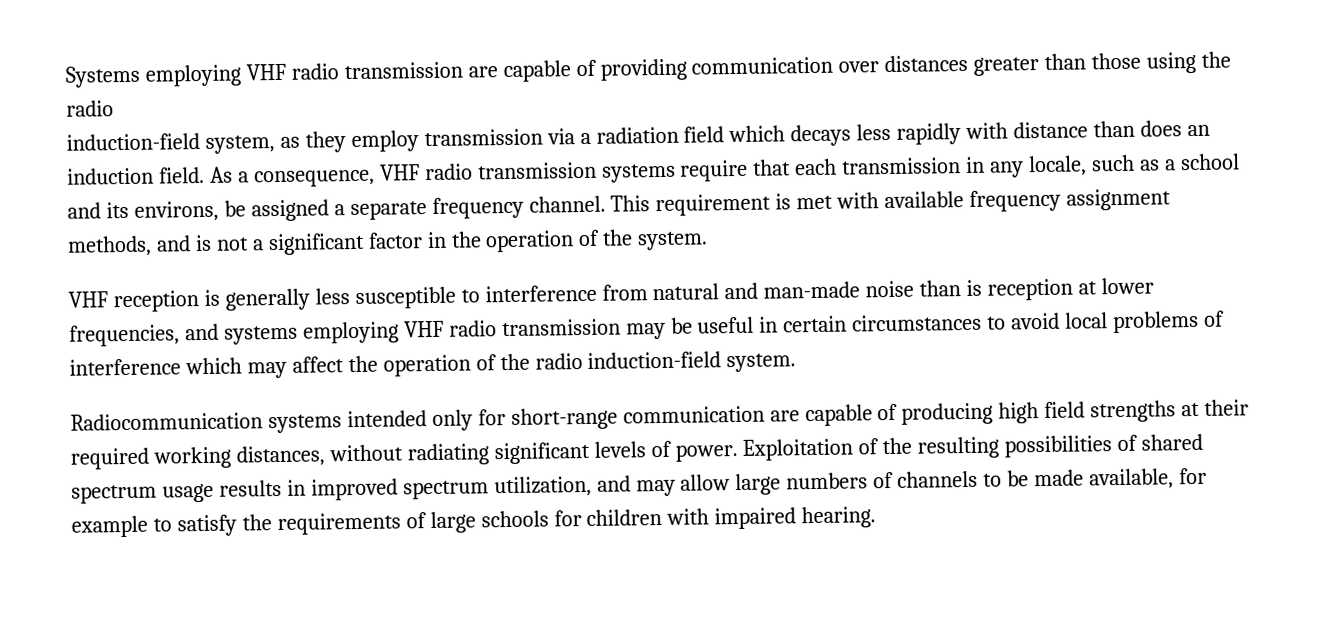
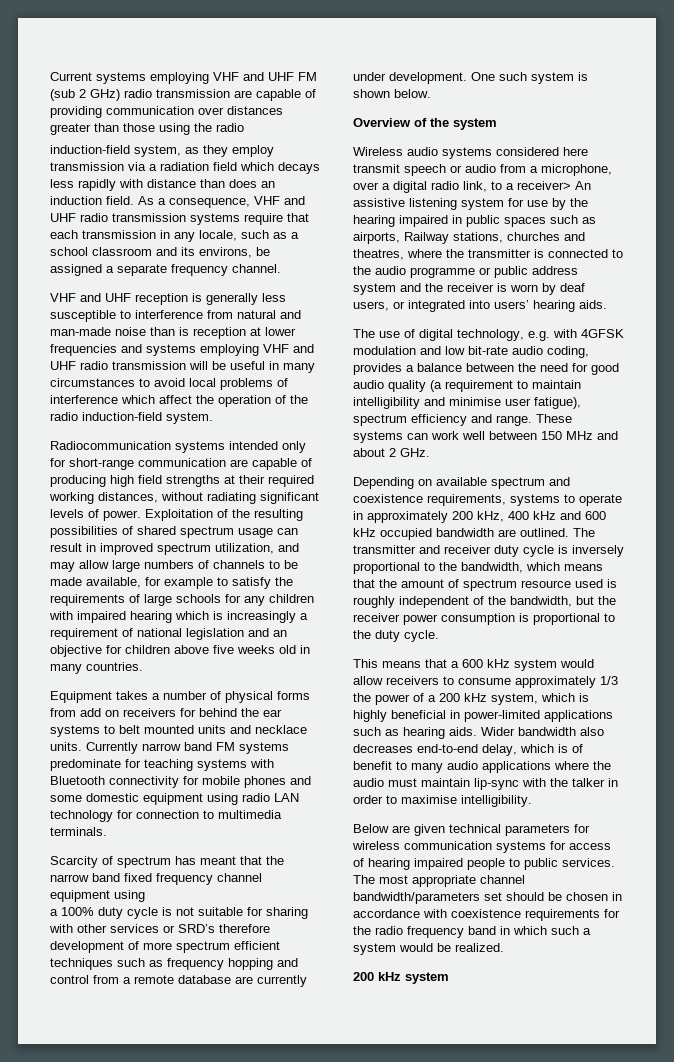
- Systems employing VHF radio transmission are capable of providing communication over distances greater than those using the radio
+ Current systems employing VHF and UHF FM (sub 2 GHz) radio transmission are capable of providing communication over distances greater than those using the radio
- As a consequence, VHF radio transmission systems require that each transmission in any locale, such as a school and its environs, be assigned a separate frequency channel. This requirement is met with available frequency assignment methods, and is not a significant factor in the operation of the system.
- VHF reception is generally less susceptible to interference from natural and man-made noise than is reception at lower frequencies, and systems employing VHF radio transmission may be useful in certain circumstances to avoid local problems of interference which may affect the operation of the radio induction-field system.
+ As a consequence, VHF and UHF radio transmission systems require that each transmission in any locale, such as a school classroom and its environs, be assigned a separate frequency channel.
+ VHF and UHF reception is generally less susceptible to interference from natural and man-made noise than is reception at lower frequencies and systems employing VHF and UHF radio transmission will be useful in many circumstances to avoid local problems of interference which affect the operation of the radio induction-field system.
- Exploitation of the resulting possibilities of shared spectrum usage results in improved spectrum utilization, and may allow large numbers of channels to be made available, for example to satisfy the requirements of large schools for children with impaired hearing.
+ Exploitation of the resulting possibilities of shared spectrum usage can result in improved spectrum utilization, and may allow large numbers of channels to be made available, for example to satisfy the requirements of large schools for any children with impaired hearing which is increasingly a requirement of national legislation and an objective for children above five weeks old in many countries.
+ Equipment takes a number of physical forms from add on receivers for behind the ear systems to belt mounted units and necklace units. Currently narrow band FM systems predominate for teaching systems with Bluetooth connectivity for mobile phones and some domestic equipment using radio LAN technology for connection to multimedia terminals.
+ Scarcity of spectrum has meant that the narrow band fixed frequency channel equipment using
+ a 100% duty cycle is not suitable for sharing with other services or SRD’s therefore development of more spectrum efficient techniques such as frequency hopping and control from a remote database are currently under development. One such system is shown below.
+ Overview of the system
+ Wireless audio systems considered here transmit speech or audio from a microphone, over a digital radio link, to a receiver> An assistive listening system for use by the hearing impaired in public spaces such as airports, Railway stations, churches and theatres, where the transmitter is connected to the audio programme or public address system and the receiver is worn by deaf users, or integrated into users’ hearing aids.
+ The use of digital technology, e.g. with 4GFSK modulation and low bit-rate audio coding, provides a balance between the need for good audio quality (a requirement to maintain intelligibility and minimise user fatigue), spectrum efficiency and range. These systems can work well between 150 MHz and about 2 GHz.
+ Depending on available spectrum and coexistence requirements, systems to operate in approximately 200 kHz, 400 kHz and 600 kHz occupied bandwidth are outlined. The transmitter and receiver duty cycle is inversely proportional to the bandwidth, which means that the amount of spectrum resource used is roughly independent of the bandwidth, but the receiver power consumption is proportional to the duty cycle.
+ This means that a 600 kHz system would allow receivers to consume approximately 1/3 the power of a 200 kHz system, which is highly beneficial in power-limited applications such as hearing aids. Wider bandwidth also decreases end-to-end delay, which is of benefit to many audio applications where the audio must maintain lip-sync with the talker in order to maximise intelligibility.
+ Below are given technical parameters for wireless communication systems for access of hearing impaired people to public services. The most appropriate channel bandwidth/parameters set should be chosen in accordance with coexistence requirements for the radio frequency band in which such a system would be realized.
+ 200 kHz system

